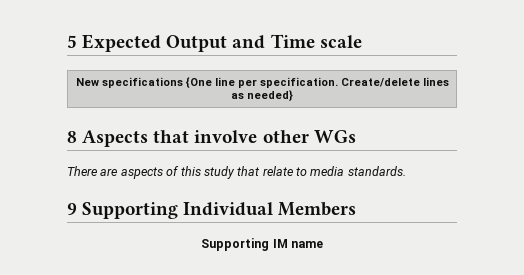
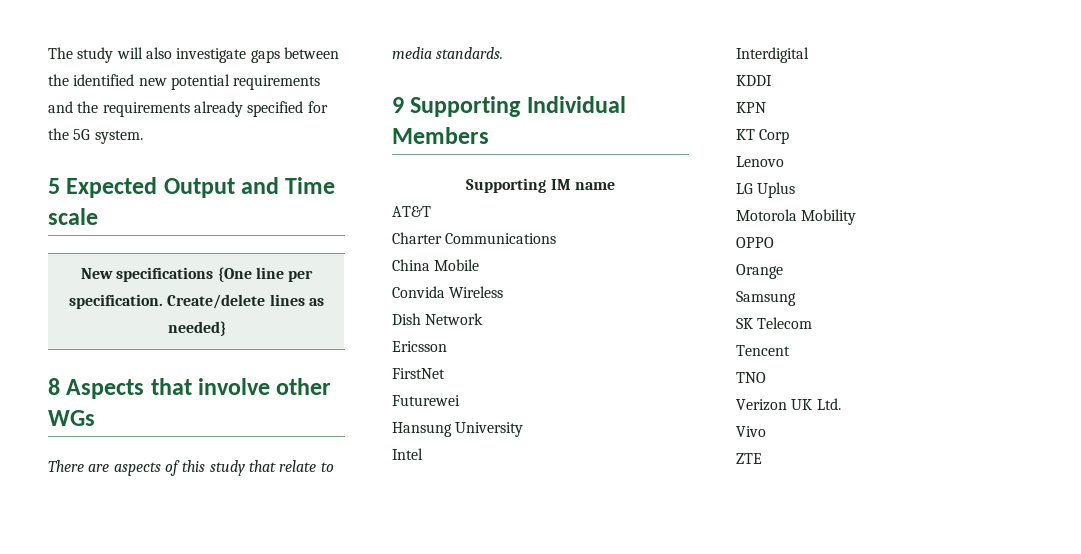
+ The study will also investigate gaps between the identified new potential requirements and the requirements already specified for the 5G system.
+ AT&T
+ Charter Communications
+ China Mobile
+ Convida Wireless
+ Dish Network
+ Ericsson
+ FirstNet
+ Futurewei
+ Hansung University
+ Intel
+ Interdigital
+ KDDI
+ KPN
+ KT Corp
+ Lenovo
+ LG Uplus
+ Motorola Mobility
+ OPPO
+ Orange
+ Samsung
+ SK Telecom
+ Tencent
+ TNO
+ Verizon UK Ltd.
+ Vivo
+ ZTE

